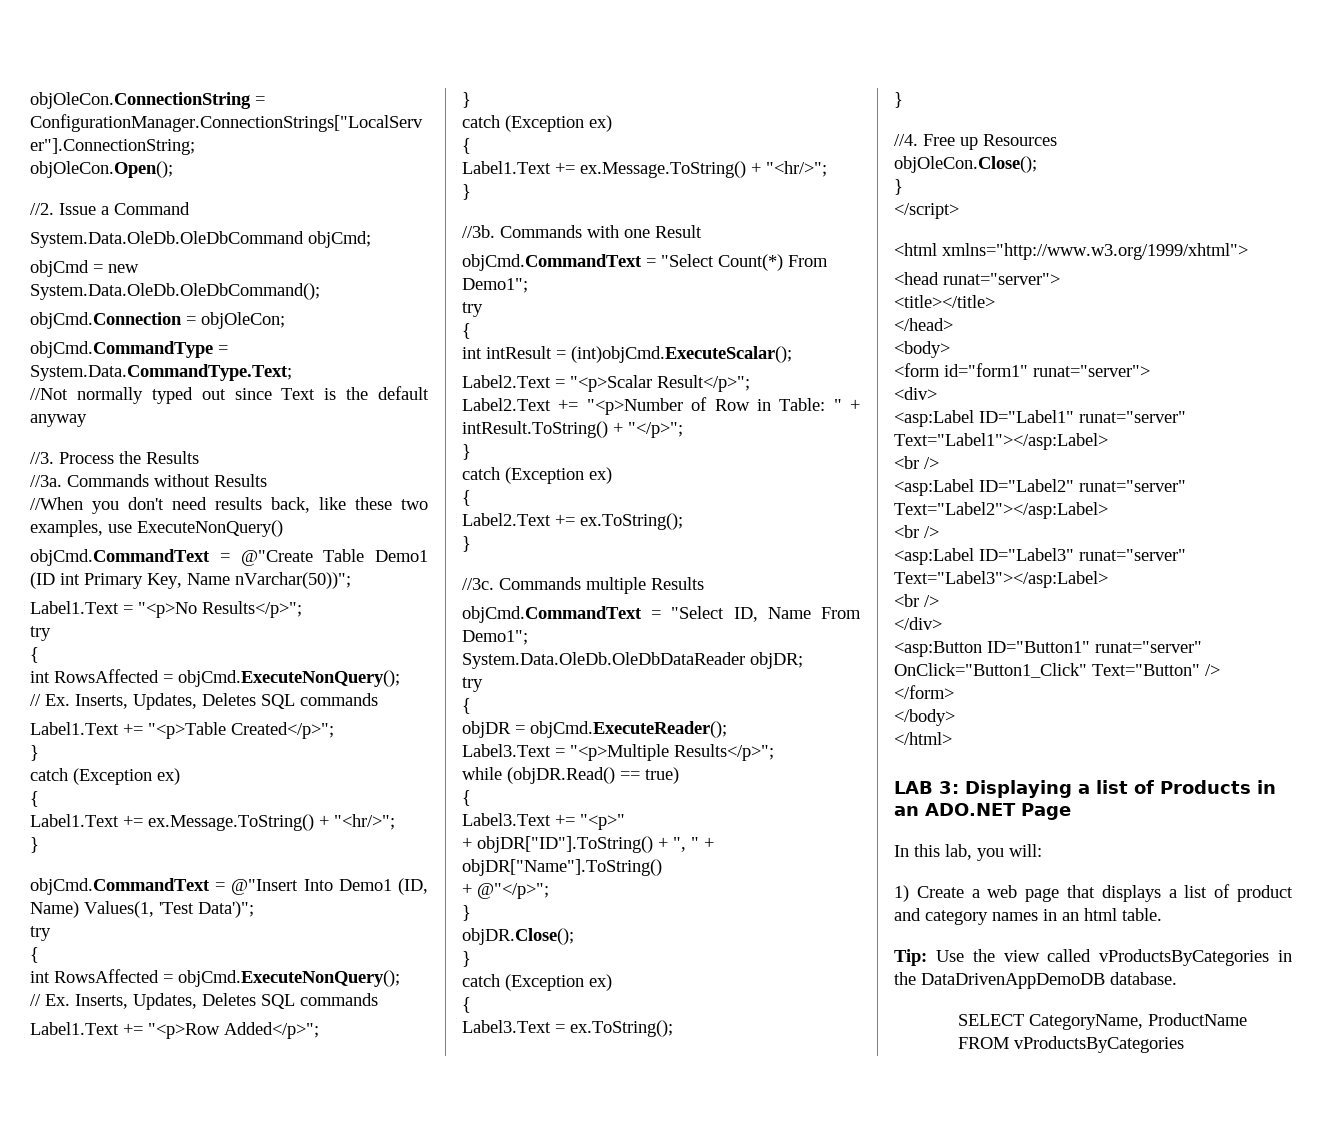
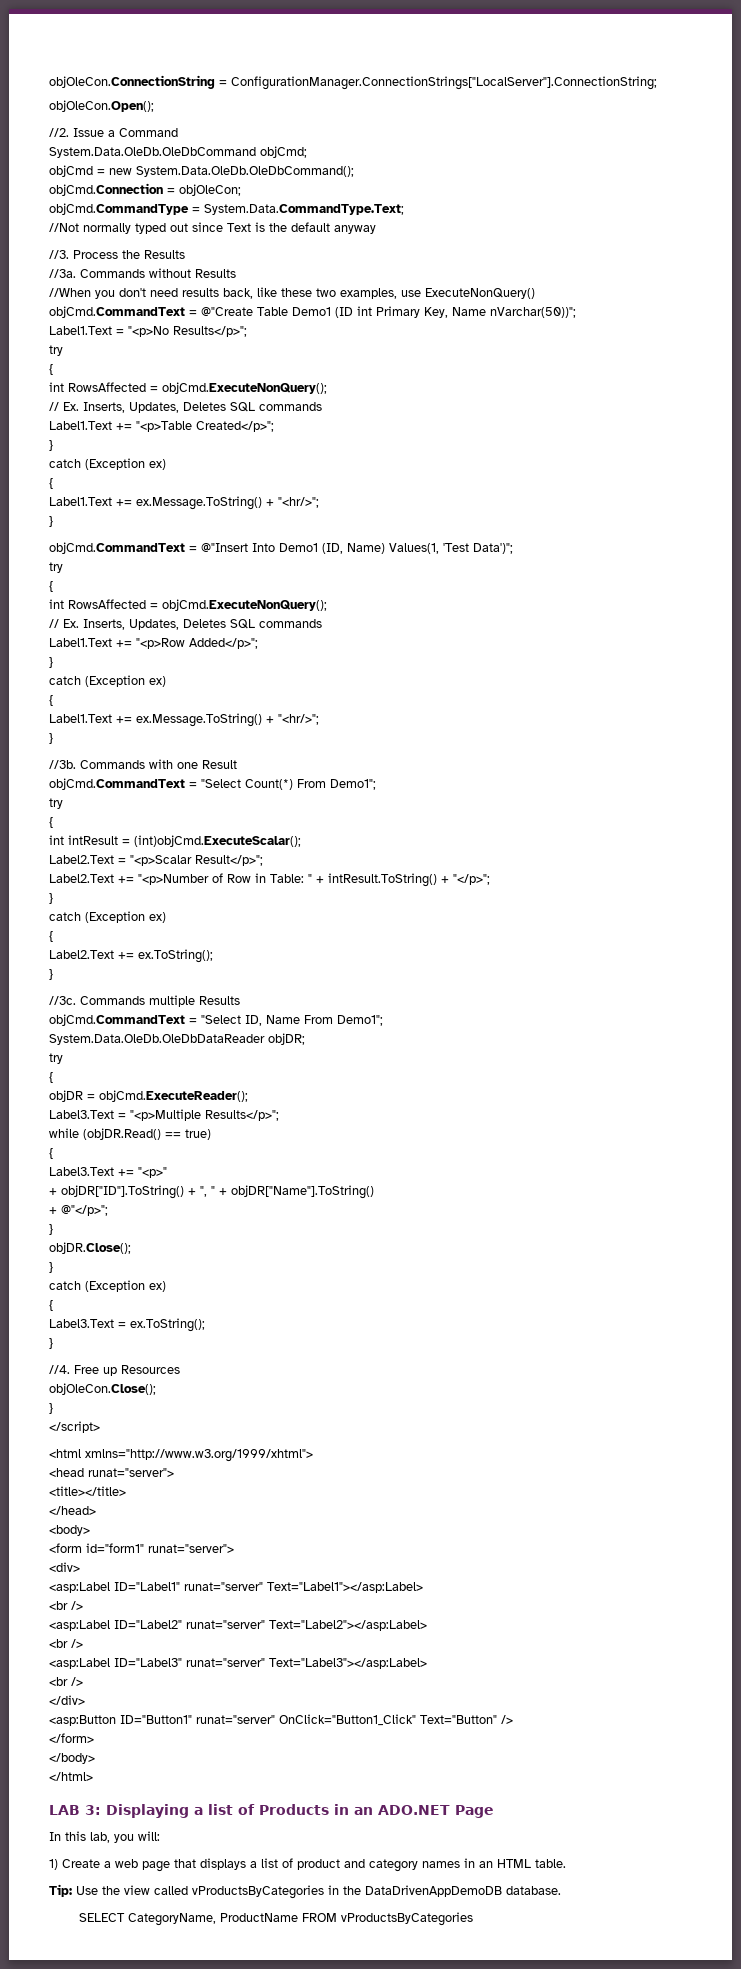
- 1) Create a web page that displays a list of product and category names in an html table.
+ 1) Create a web page that displays a list of product and category names in an HTML table.

